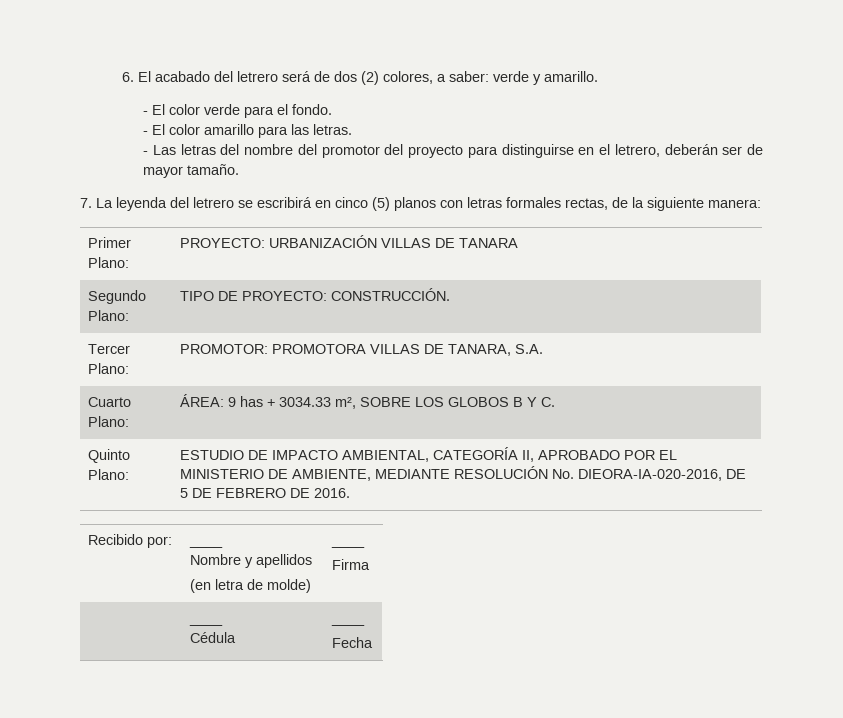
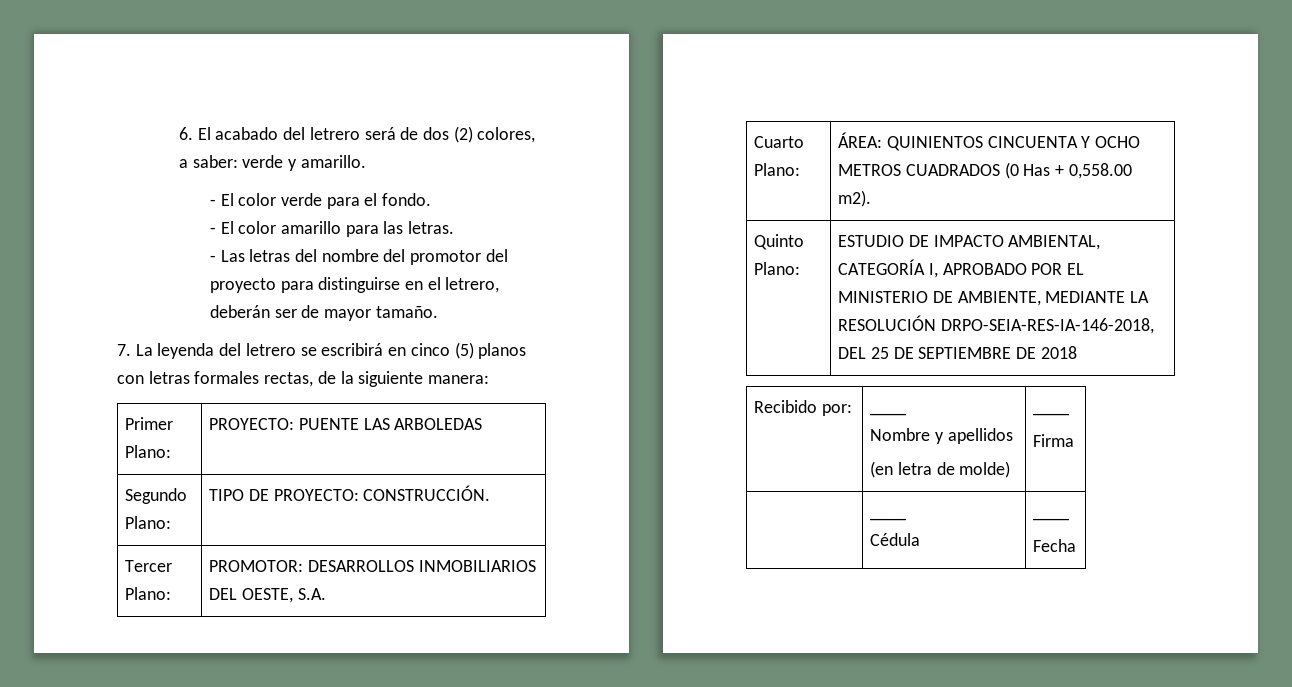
- Primer Plano: | PROYECTO: URBANIZACIÓN VILLAS DE TANARA
+ Primer Plano: | PROYECTO: PUENTE LAS ARBOLEDAS
- Tercer Plano: | PROMOTOR: PROMOTORA VILLAS DE TANARA, S.A.
+ Tercer Plano: | PROMOTOR: DESARROLLOS INMOBILIARIOS DEL OESTE, S.A.
- Cuarto Plano: | ÁREA: 9 has + 3034.33 m², SOBRE LOS GLOBOS B Y C.
+ Cuarto Plano: | ÁREA: QUINIENTOS CINCUENTA Y OCHO METROS CUADRADOS (0 Has + 0,558.00 m2).
- Quinto Plano: | ESTUDIO DE IMPACTO AMBIENTAL, CATEGORÍA II, APROBADO POR EL MINISTERIO DE AMBIENTE, MEDIANTE RESOLUCIÓN No. DIEORA-IA-020-2016, DE 5 DE FEBRERO DE 2016.
+ Quinto Plano: | ESTUDIO DE IMPACTO AMBIENTAL, CATEGORÍA I, APROBADO POR EL MINISTERIO DE AMBIENTE, MEDIANTE LA RESOLUCIÓN DRPO-SEIA-RES-IA-146-2018, DEL 25 DE SEPTIEMBRE DE 2018

